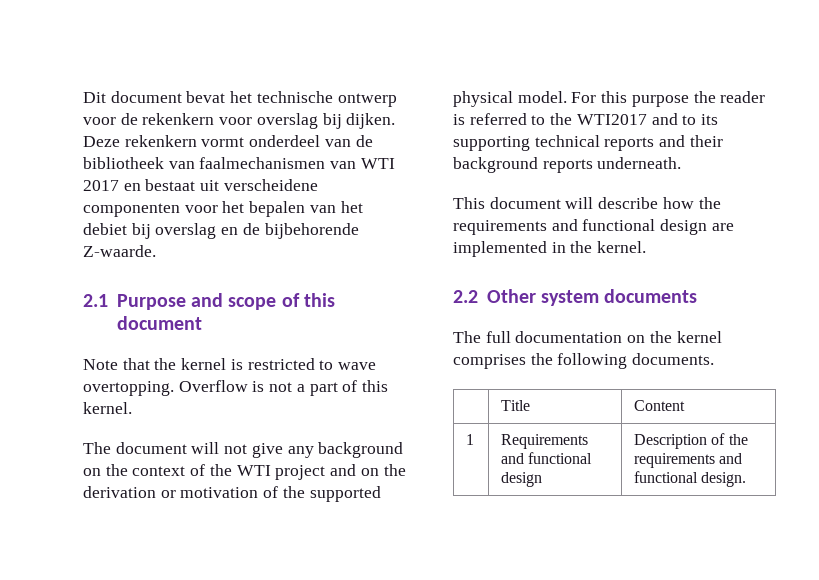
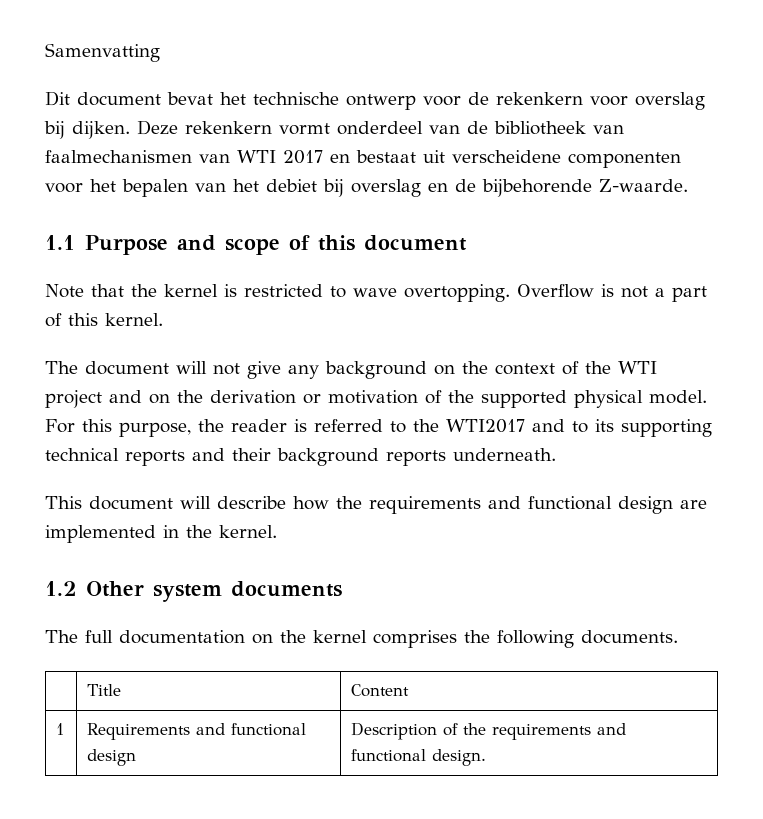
+ Samenvatting
- 2.1 Purpose and scope of this document
+ 1.1 Purpose and scope of this document
- For this purpose the reader is referred to the WTI2017 and to its supporting technical reports and their background reports underneath.
+ For this purpose, the reader is referred to the WTI2017 and to its supporting technical reports and their background reports underneath.
- 2.2 Other system documents
+ 1.2 Other system documents

